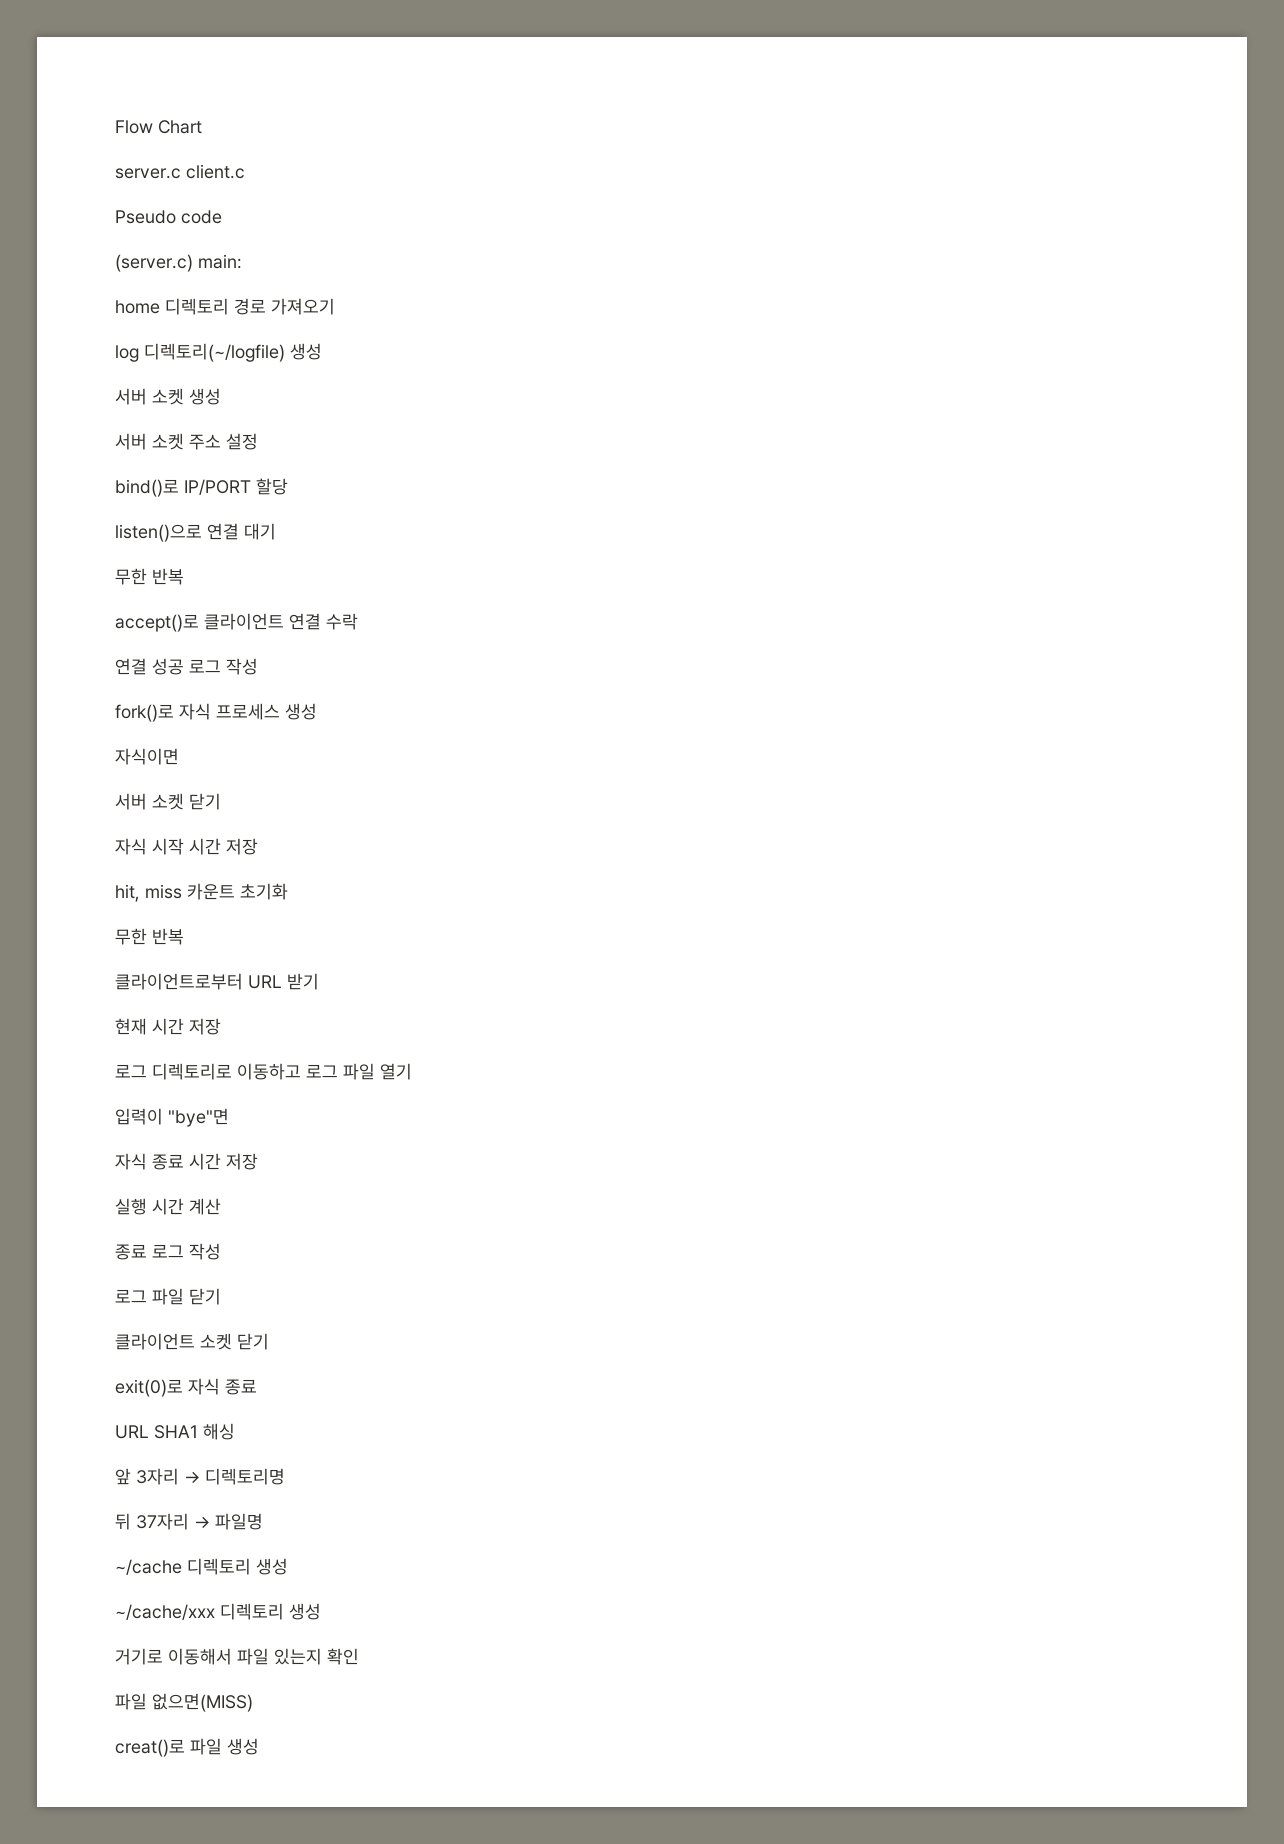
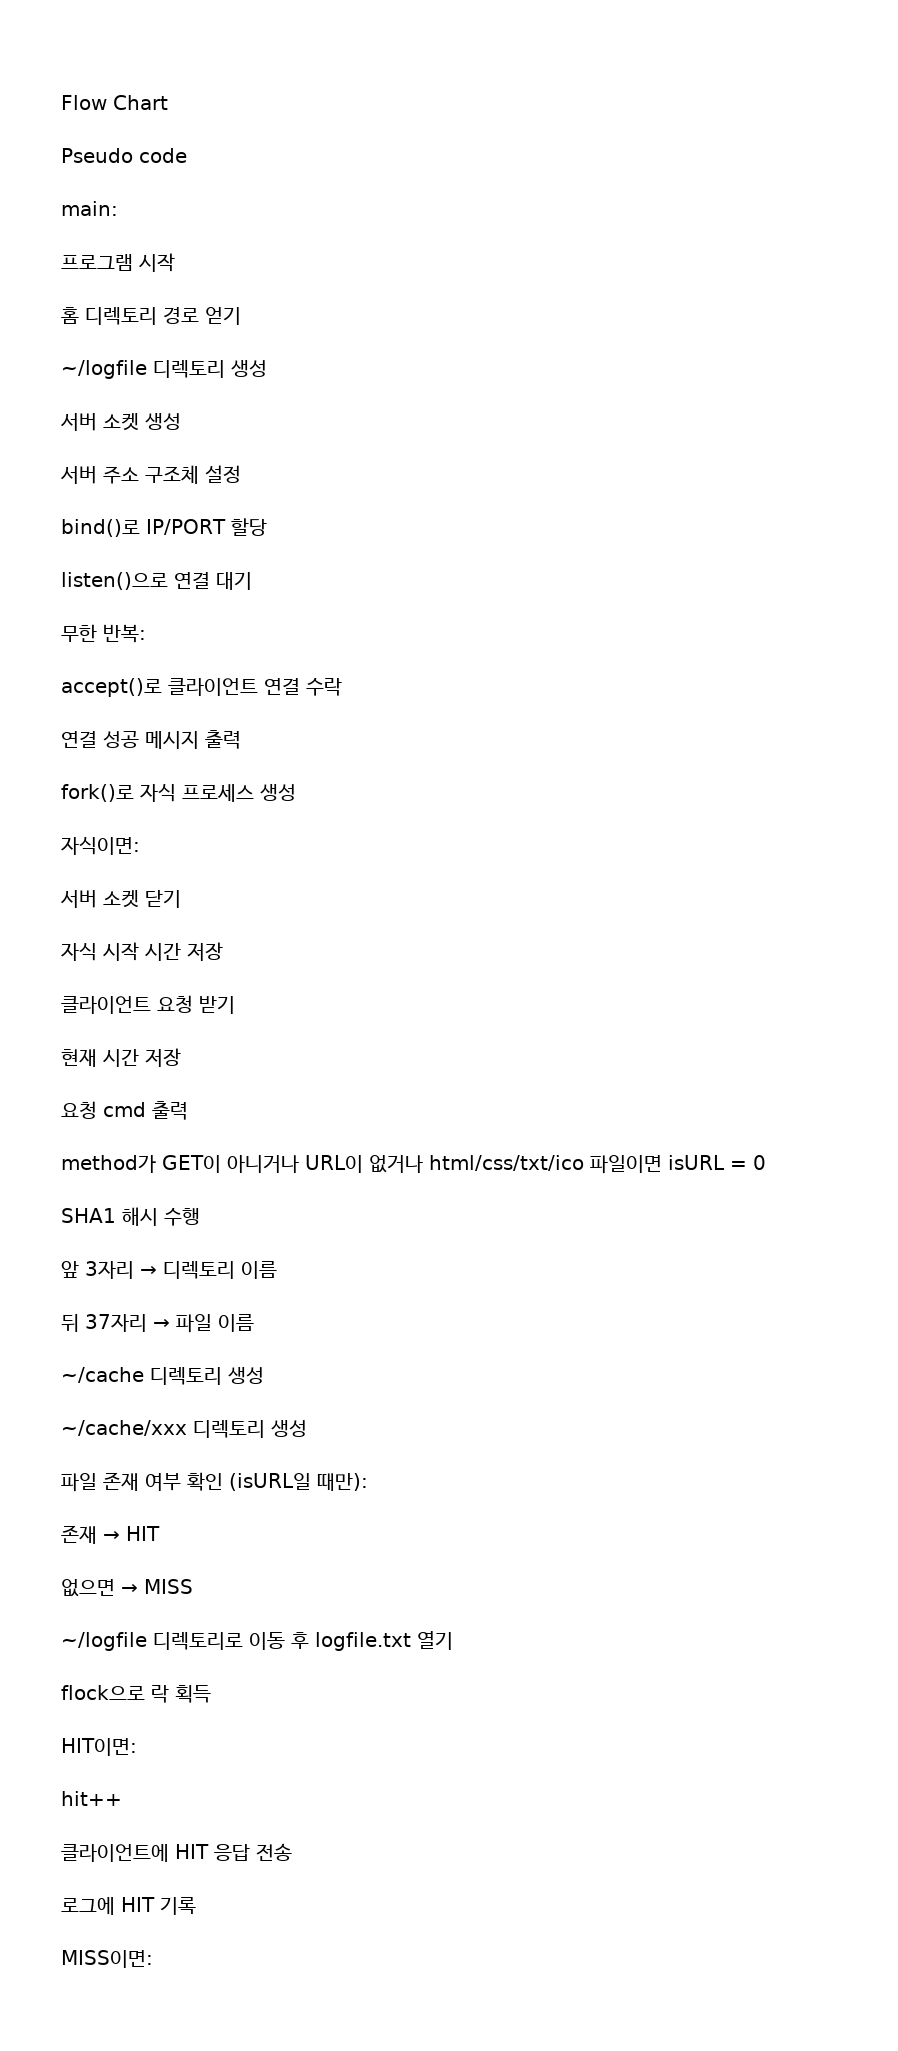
- server.c client.c
- (server.c) main:
+ main:
- home 디렉토리 경로 가져오기
- log 디렉토리(~/logfile) 생성
+ 프로그램 시작
+ 홈 디렉토리 경로 얻기
+ ~/logfile 디렉토리 생성
- 서버 소켓 주소 설정
+ 서버 주소 구조체 설정
  listen()으로 연결 대기
- 무한 반복
+ 무한 반복:
- 연결 성공 로그 작성
+ 연결 성공 메시지 출력
- 자식이면
+ 자식이면:
- hit, miss 카운트 초기화
- 무한 반복
- 클라이언트로부터 URL 받기
+ 클라이언트 요청 받기
  현재 시간 저장
- 로그 디렉토리로 이동하고 로그 파일 열기
- 입력이 "bye"면
- 자식 종료 시간 저장
- 실행 시간 계산
- 종료 로그 작성
- 로그 파일 닫기
- 클라이언트 소켓 닫기
- exit(0)로 자식 종료
- URL SHA1 해싱
+ 요청 cmd 출력
+ method가 GET이 아니거나 URL이 없거나 html/css/txt/ico 파일이면 isURL = 0
+ SHA1 해시 수행
- 앞 3자리 → 디렉토리명
+ 앞 3자리 → 디렉토리 이름
- 뒤 37자리 → 파일명
+ 뒤 37자리 → 파일 이름
- 거기로 이동해서 파일 있는지 확인
- 파일 없으면(MISS)
- creat()로 파일 생성
+ 파일 존재 여부 확인 (isURL일 때만):
+ 존재 → HIT
+ 없으면 → MISS
+ ~/logfile 디렉토리로 이동 후 logfile.txt 열기
+ flock으로 락 획득
+ HIT이면:
+ hit++
+ 클라이언트에 HIT 응답 전송
+ 로그에 HIT 기록
+ MISS이면:

